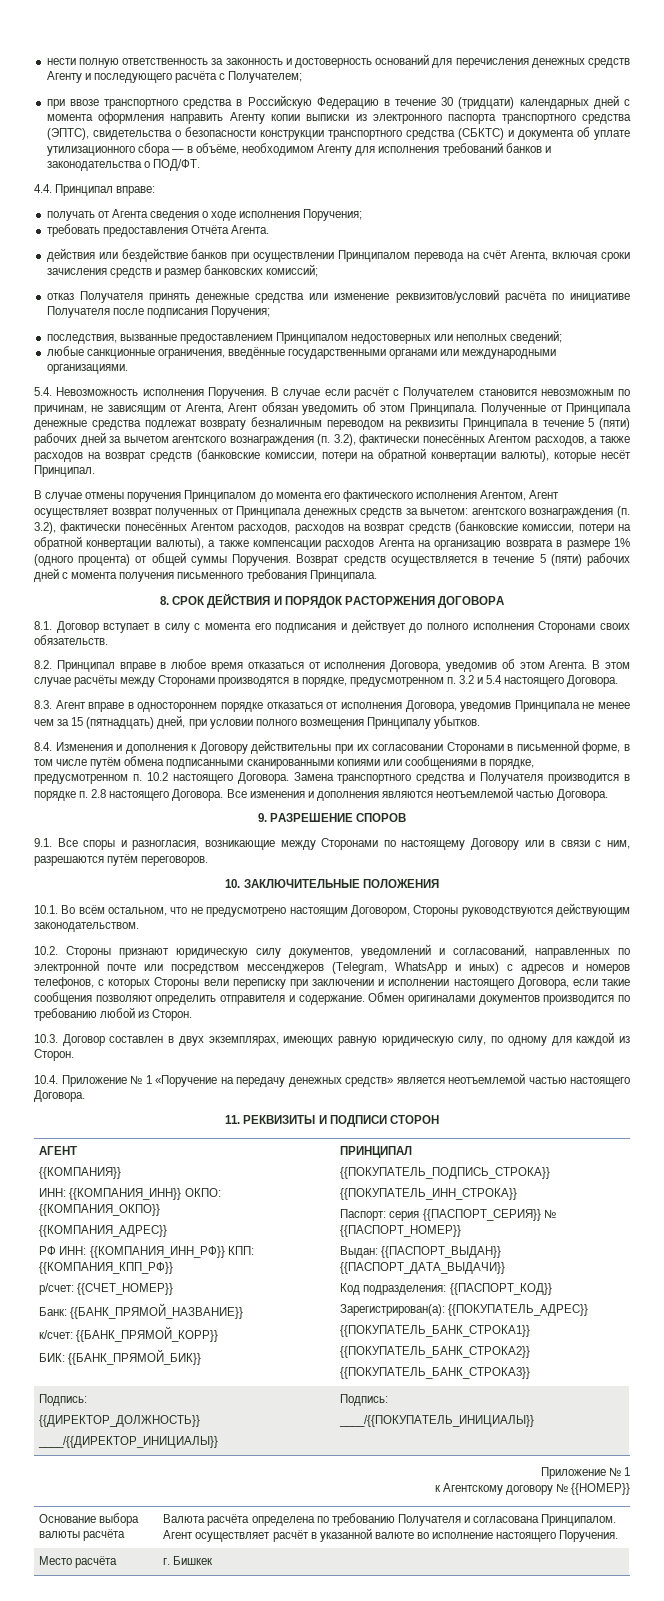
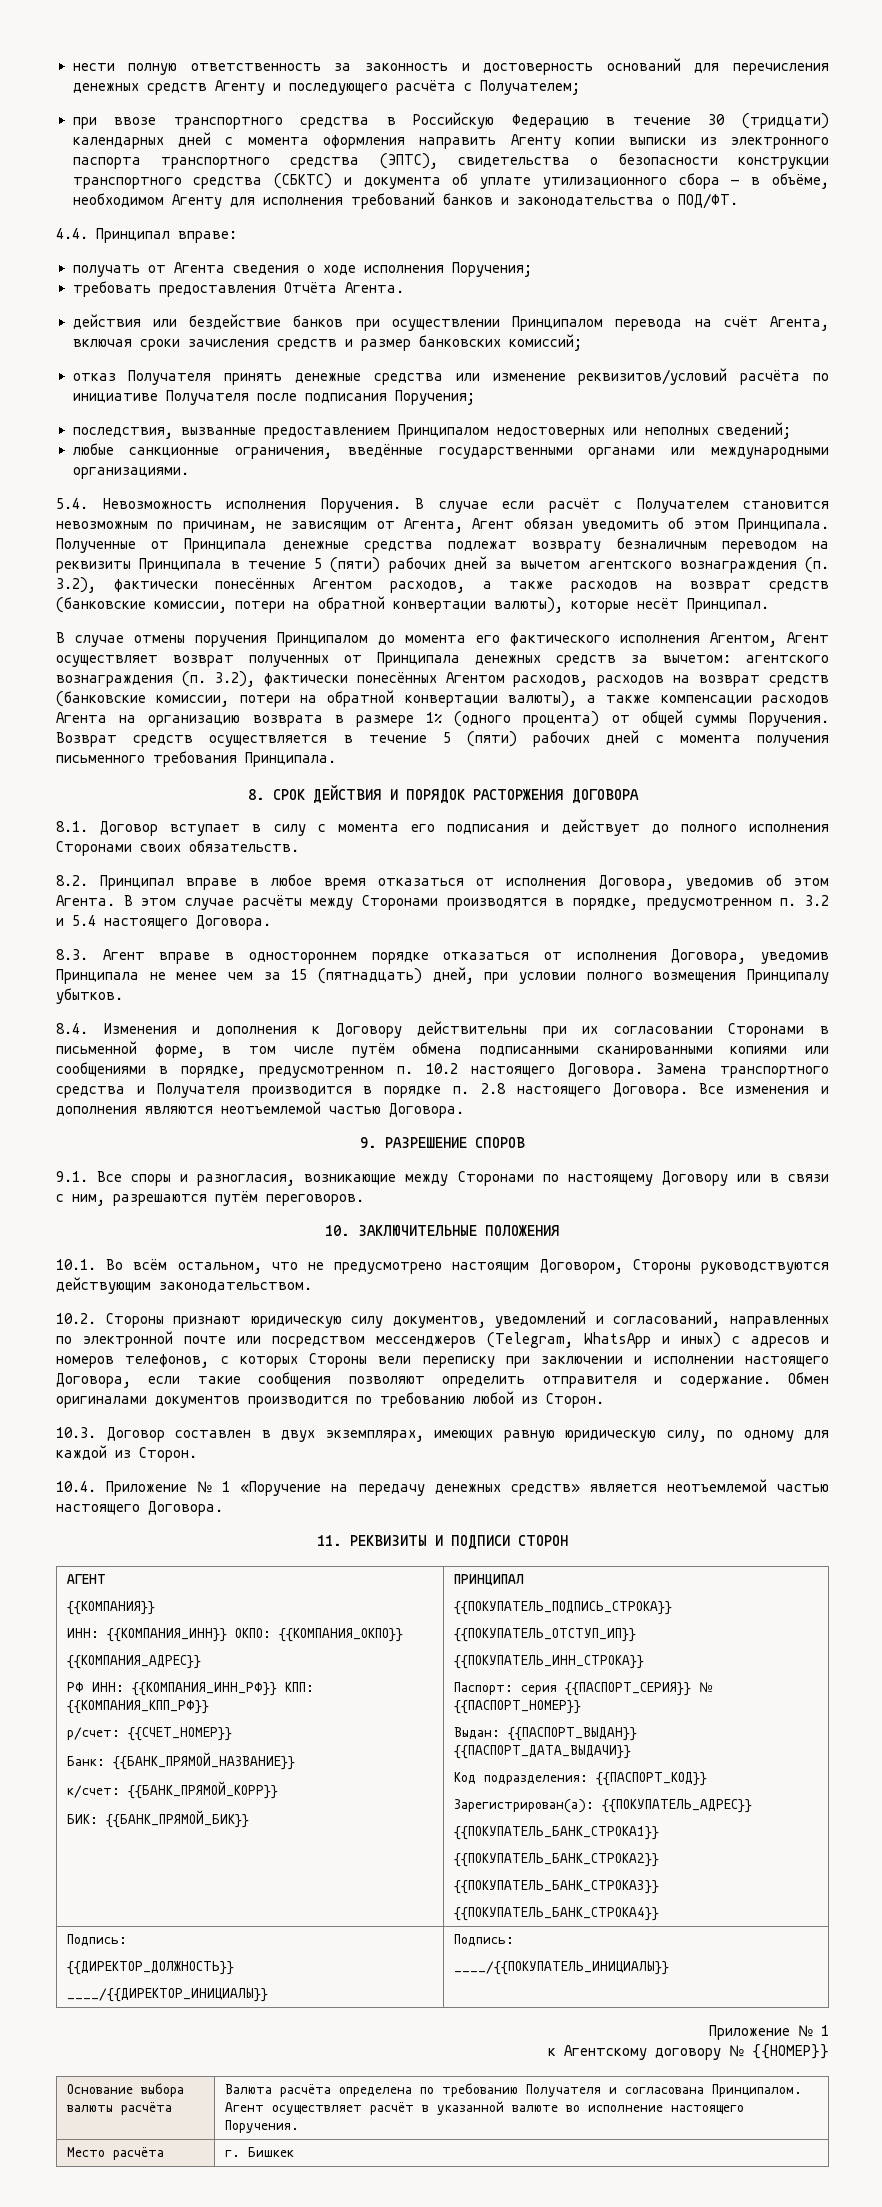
+ {{ПОКУПАТЕЛЬ_ОТСТУП_ИП}}
+ {{ПОКУПАТЕЛЬ_БАНК_СТРОКА4}}

